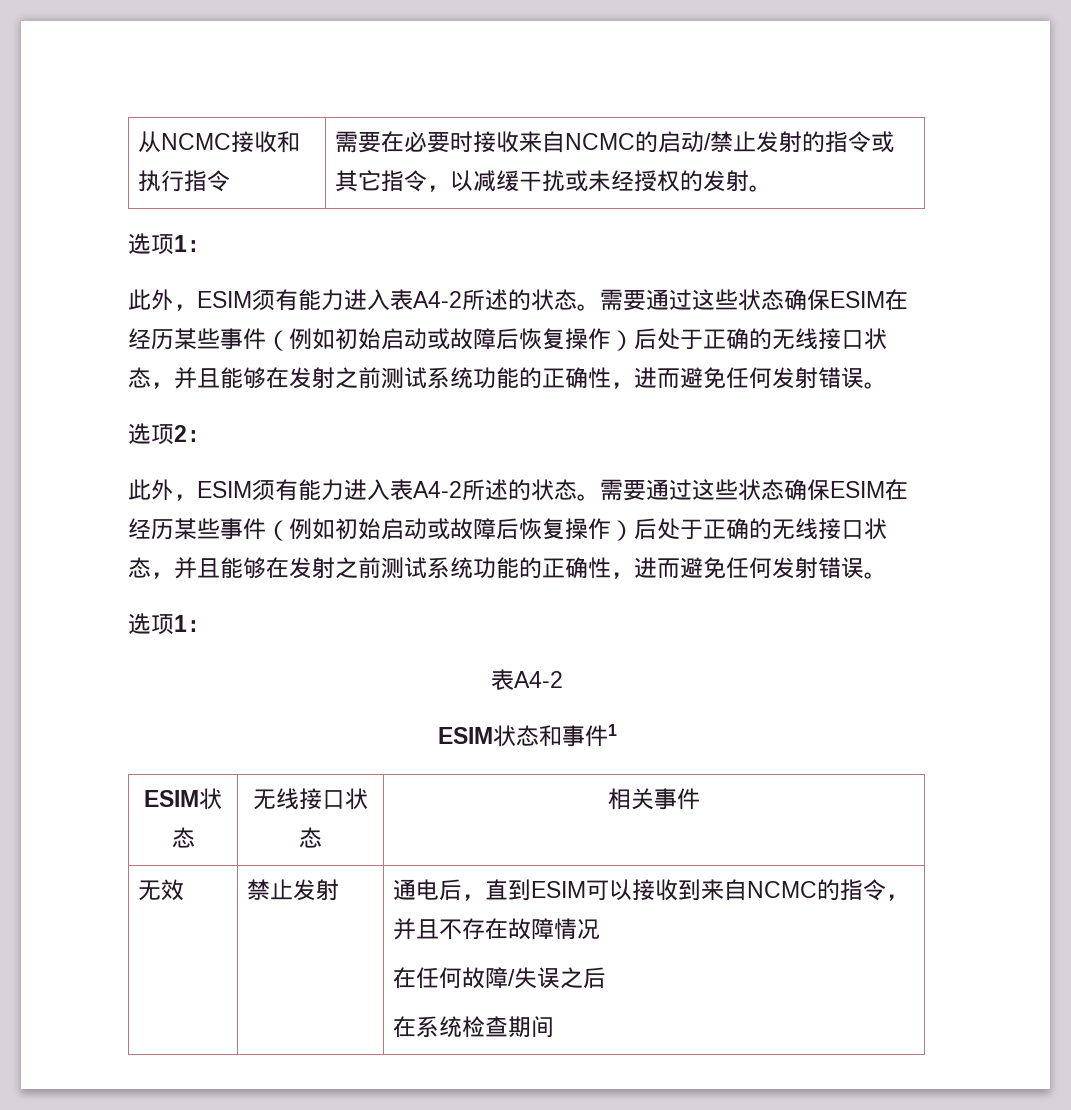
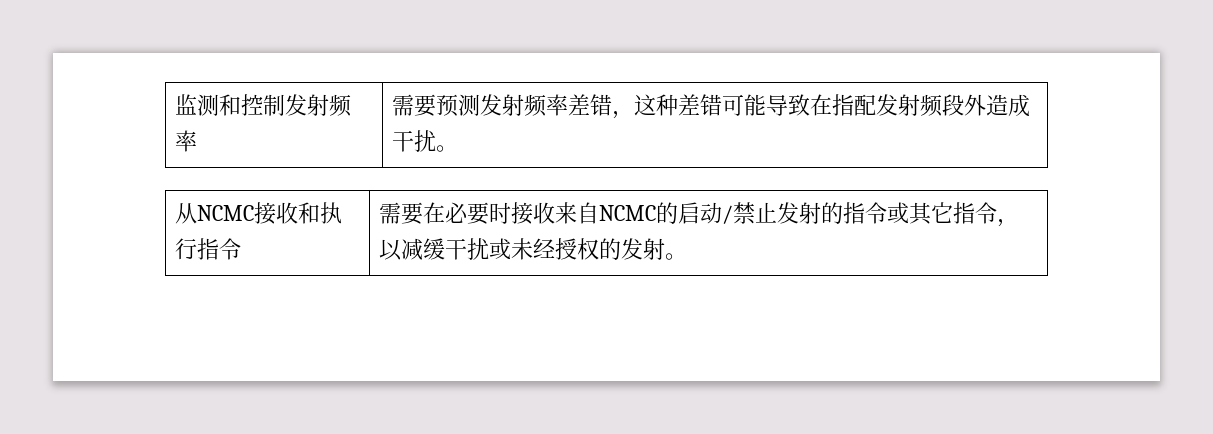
+ 监测和控制发射频率 | 需要预测发射频率差错，这种差错可能导致在指配发射频段外造成干扰。
  从NCMC接收和执行指令 | 需要在必要时接收来自NCMC的启动/禁止发射的指令或其它指令，以减缓干扰或未经授权的发射。
- 选项1：
- 此外，ESIM须有能力进入表A4-2所述的状态。需要通过这些状态确保ESIM在经历某些事件（例如初始启动或故障后恢复操作）后处于正确的无线接口状态，并且能够在发射之前测试系统功能的正确性，进而避免任何发射错误。
- 选项2：
- 此外，ESIM须有能力进入表A4-2所述的状态。需要通过这些状态确保ESIM在经历某些事件（例如初始启动或故障后恢复操作）后处于正确的无线接口状态，并且能够在发射之前测试系统功能的正确性，进而避免任何发射错误。
- 选项1：
- 表A4-2
- ESIM状态和事件1
- ESIM状态 | 无线接口状态 | 相关事件
- 无效 | 禁止发射 | 通电后，直到ESIM可以接收到来自NCMC的指令，并且不存在故障情况
- 在任何故障/失误之后
- 在系统检查期间

